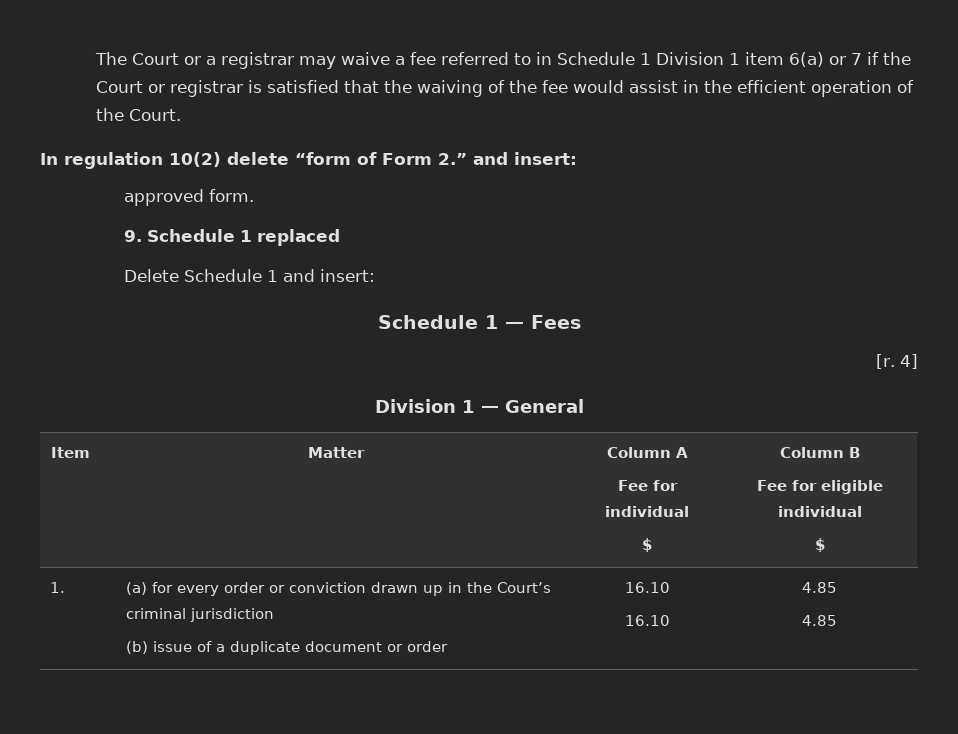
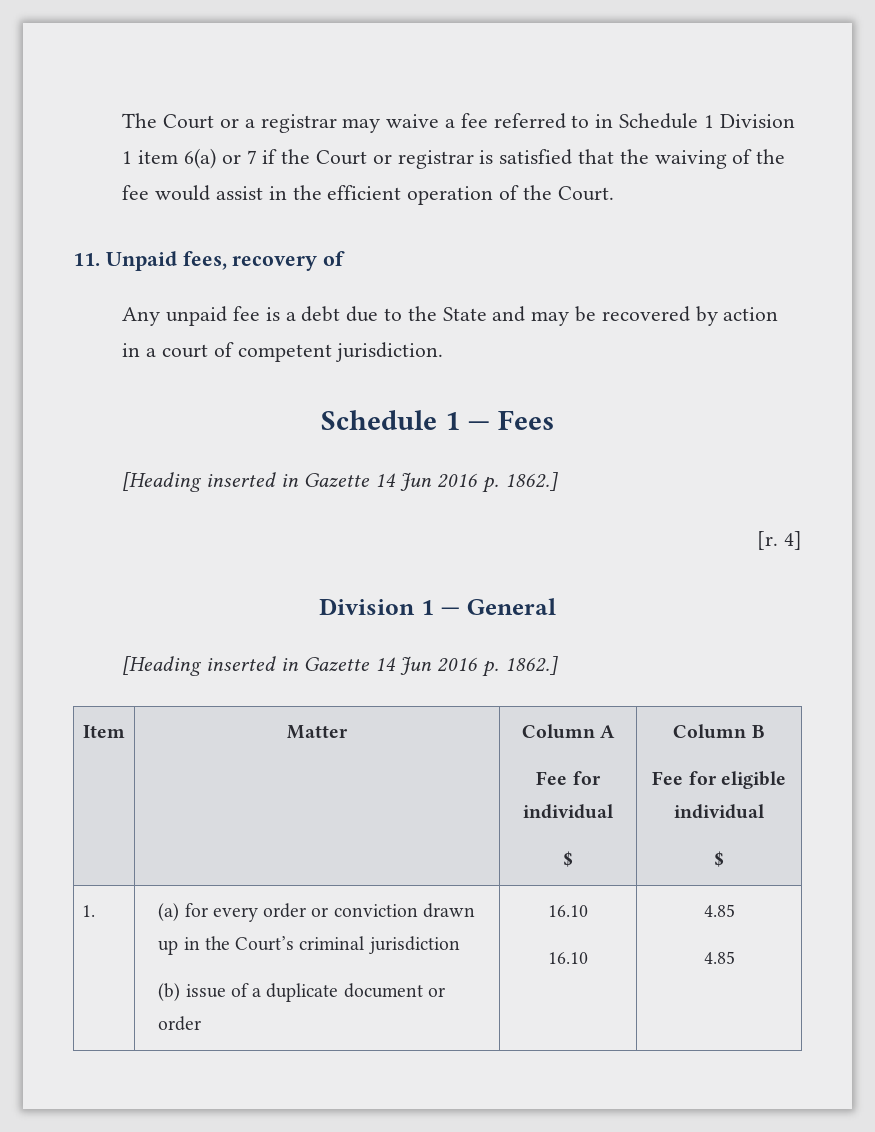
- In regulation 10(2) delete “form of Form 2.” and insert:
- approved form.
- 9. Schedule 1 replaced
- Delete Schedule 1 and insert:
+ 11. Unpaid fees, recovery of
+ Any unpaid fee is a debt due to the State and may be recovered by action in a court of competent jurisdiction.
  Schedule 1 — Fees
+ [Heading inserted in Gazette 14 Jun 2016 p. 1862.]
  Division 1 — General
+ [Heading inserted in Gazette 14 Jun 2016 p. 1862.]

